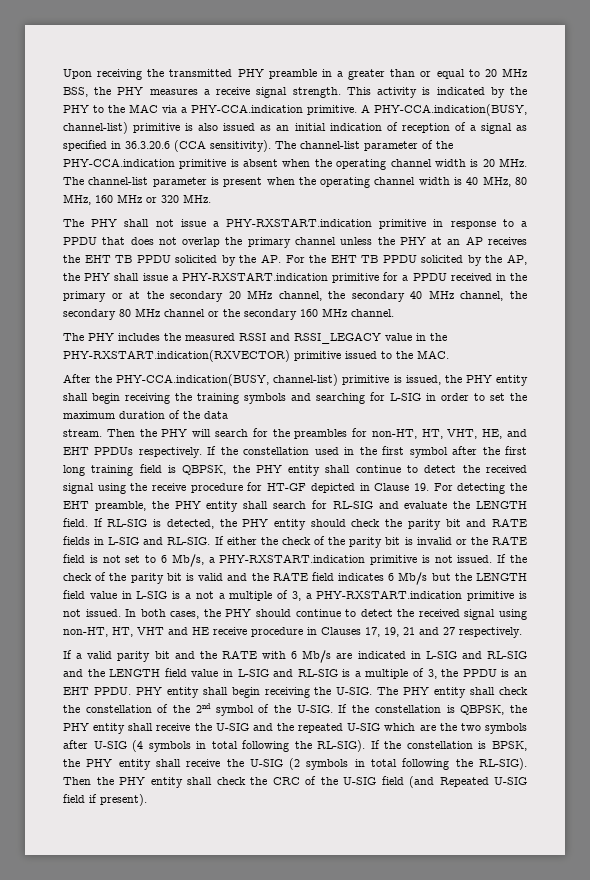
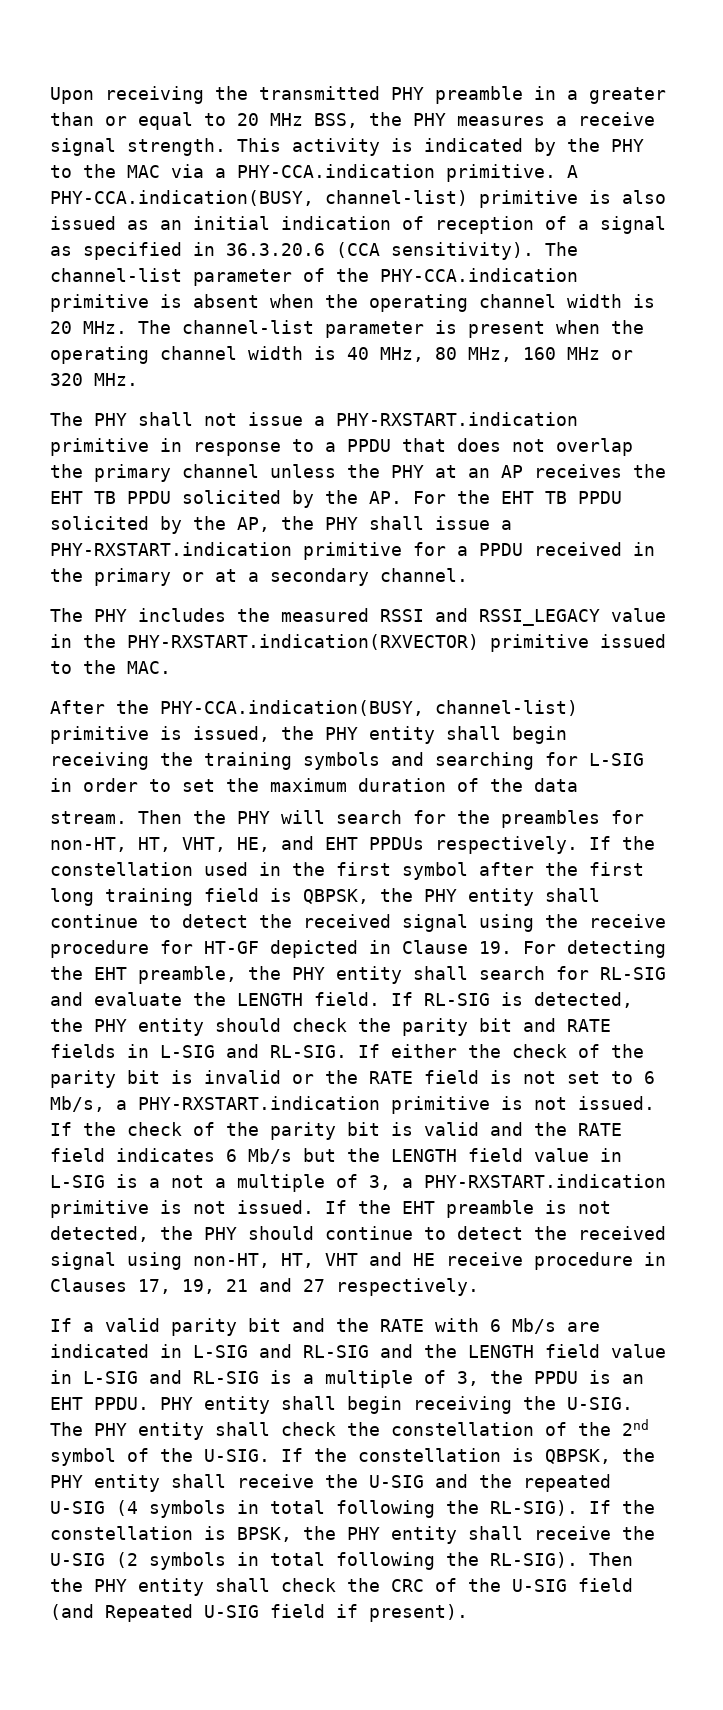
- The PHY shall not issue a PHY-RXSTART.indication primitive in response to a PPDU that does not overlap the primary channel unless the PHY at an AP receives the EHT TB PPDU solicited by the AP. For the EHT TB PPDU solicited by the AP, the PHY shall issue a PHY-RXSTART.indication primitive for a PPDU received in the primary or at the secondary 20 MHz channel, the secondary 40 MHz channel, the secondary 80 MHz channel or the secondary 160 MHz channel.
+ The PHY shall not issue a PHY-RXSTART.indication primitive in response to a PPDU that does not overlap the primary channel unless the PHY at an AP receives the EHT TB PPDU solicited by the AP. For the EHT TB PPDU solicited by the AP, the PHY shall issue a PHY-RXSTART.indication primitive for a PPDU received in the primary or at a secondary channel.
- In both cases, the PHY should continue to detect the received signal using non-HT, HT, VHT and HE receive procedure in Clauses 17, 19, 21 and 27 respectively.
+ If the EHT preamble is not detected, the PHY should continue to detect the received signal using non-HT, HT, VHT and HE receive procedure in Clauses 17, 19, 21 and 27 respectively.
- If the constellation is QBPSK, the PHY entity shall receive the U-SIG and the repeated U-SIG which are the two symbols after U-SIG (4 symbols in total following the RL-SIG).
+ If the constellation is QBPSK, the PHY entity shall receive the U-SIG and the repeated U-SIG (4 symbols in total following the RL-SIG).

